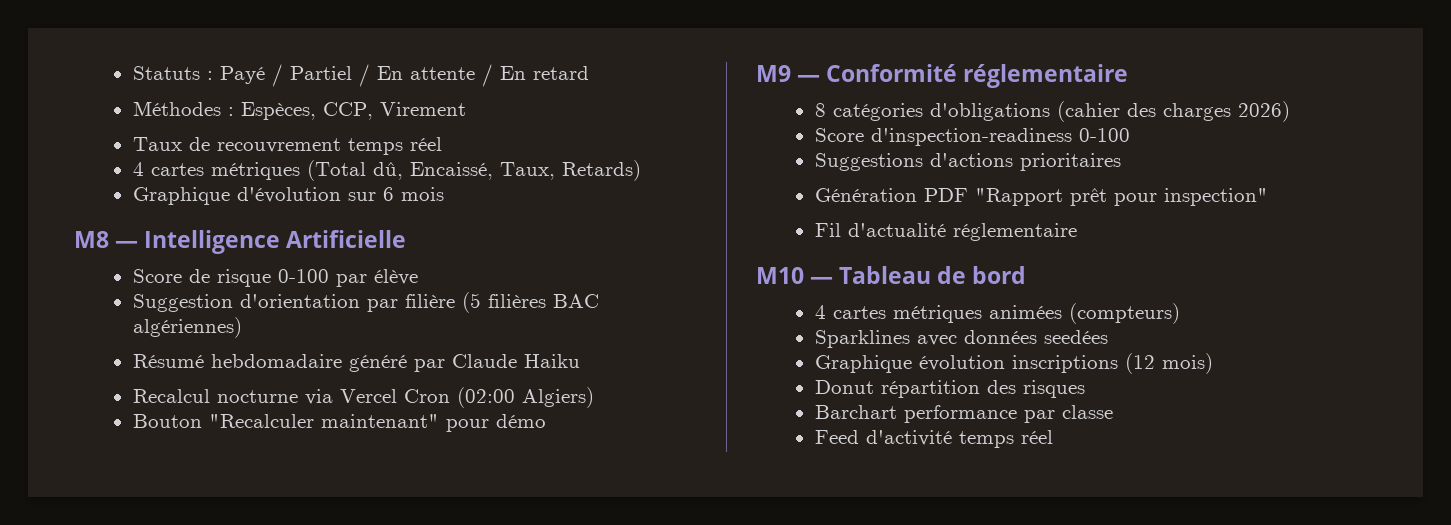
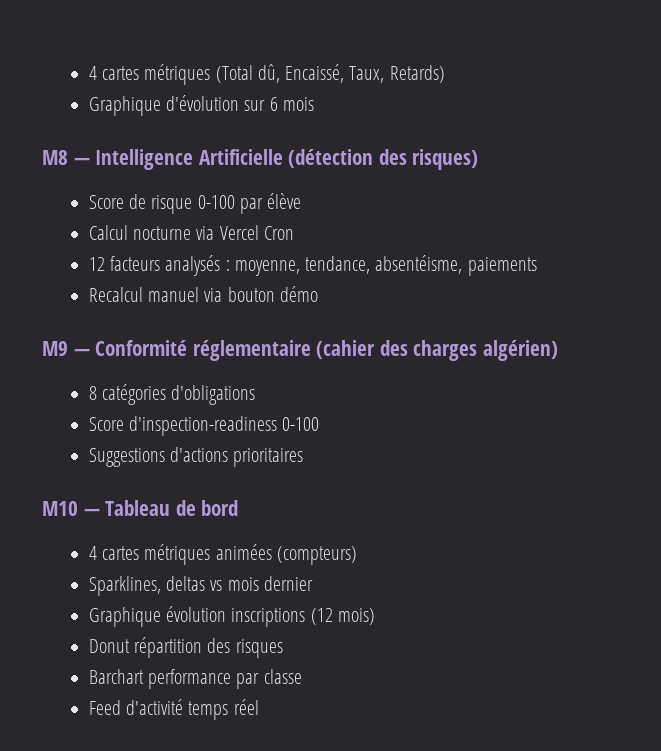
- Statuts : Payé / Partiel / En attente / En retard
- Méthodes : Espèces, CCP, Virement
- Taux de recouvrement temps réel
- M8 — Intelligence Artificielle
+ M8 — Intelligence Artificielle (détection des risques)
- Suggestion d'orientation par filière (5 filières BAC algériennes)
- Résumé hebdomadaire généré par Claude Haiku
- Recalcul nocturne via Vercel Cron (02:00 Algiers)
- Bouton "Recalculer maintenant" pour démo
+ Calcul nocturne via Vercel Cron
+ 12 facteurs analysés : moyenne, tendance, absentéisme, paiements
+ Recalcul manuel via bouton démo
- M9 — Conformité réglementaire
+ M9 — Conformité réglementaire (cahier des charges algérien)
- 8 catégories d'obligations (cahier des charges 2026)
+ 8 catégories d'obligations
- Génération PDF "Rapport prêt pour inspection"
- Fil d'actualité réglementaire
- Sparklines avec données seedées
+ Sparklines, deltas vs mois dernier

